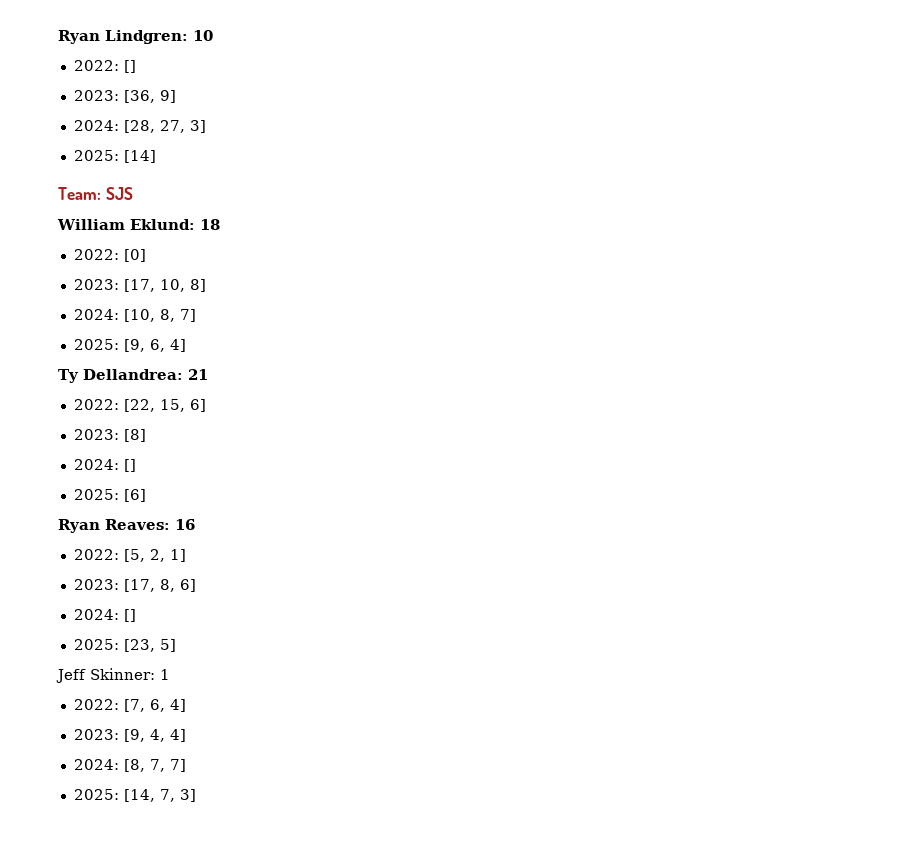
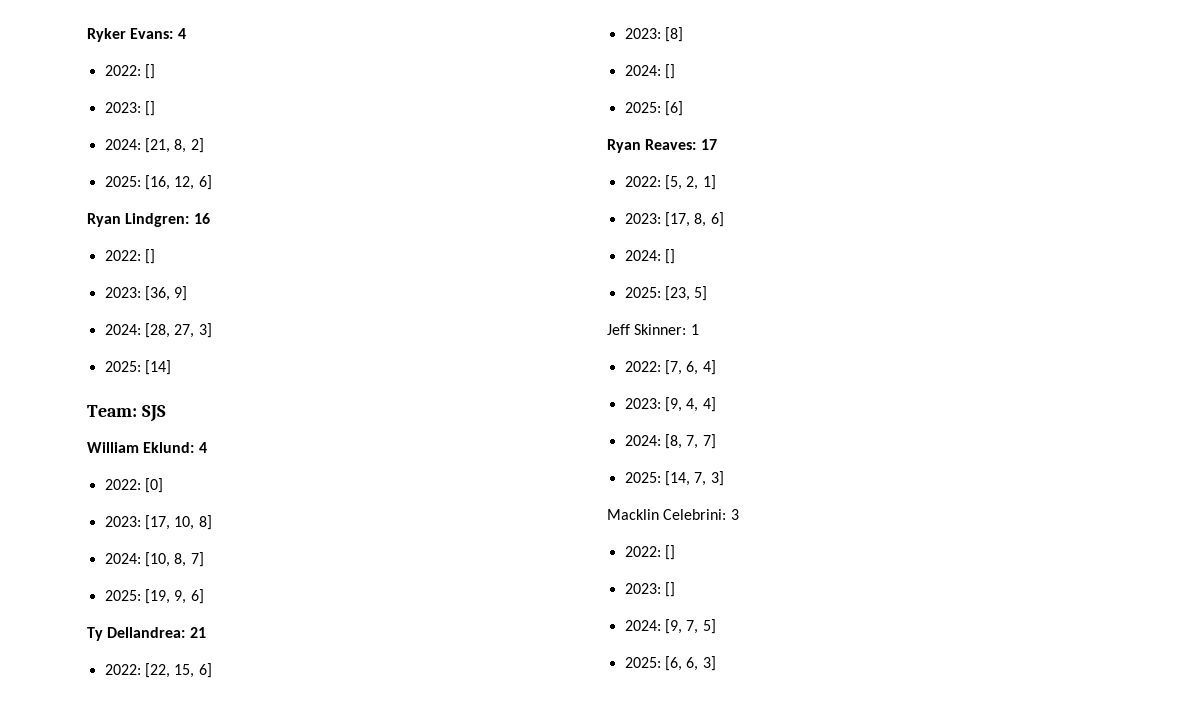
+ Ryker Evans: 4
+ 2022: []
+ 2023: []
+ 2024: [21, 8, 2]
+ 2025: [16, 12, 6]
- Ryan Lindgren: 10
+ Ryan Lindgren: 16
- William Eklund: 18
+ William Eklund: 4
- 2025: [9, 6, 4]
+ 2025: [19, 9, 6]
- Ryan Reaves: 16
+ Ryan Reaves: 17
+ Macklin Celebrini: 3
+ 2022: []
+ 2023: []
+ 2024: [9, 7, 5]
+ 2025: [6, 6, 3]

